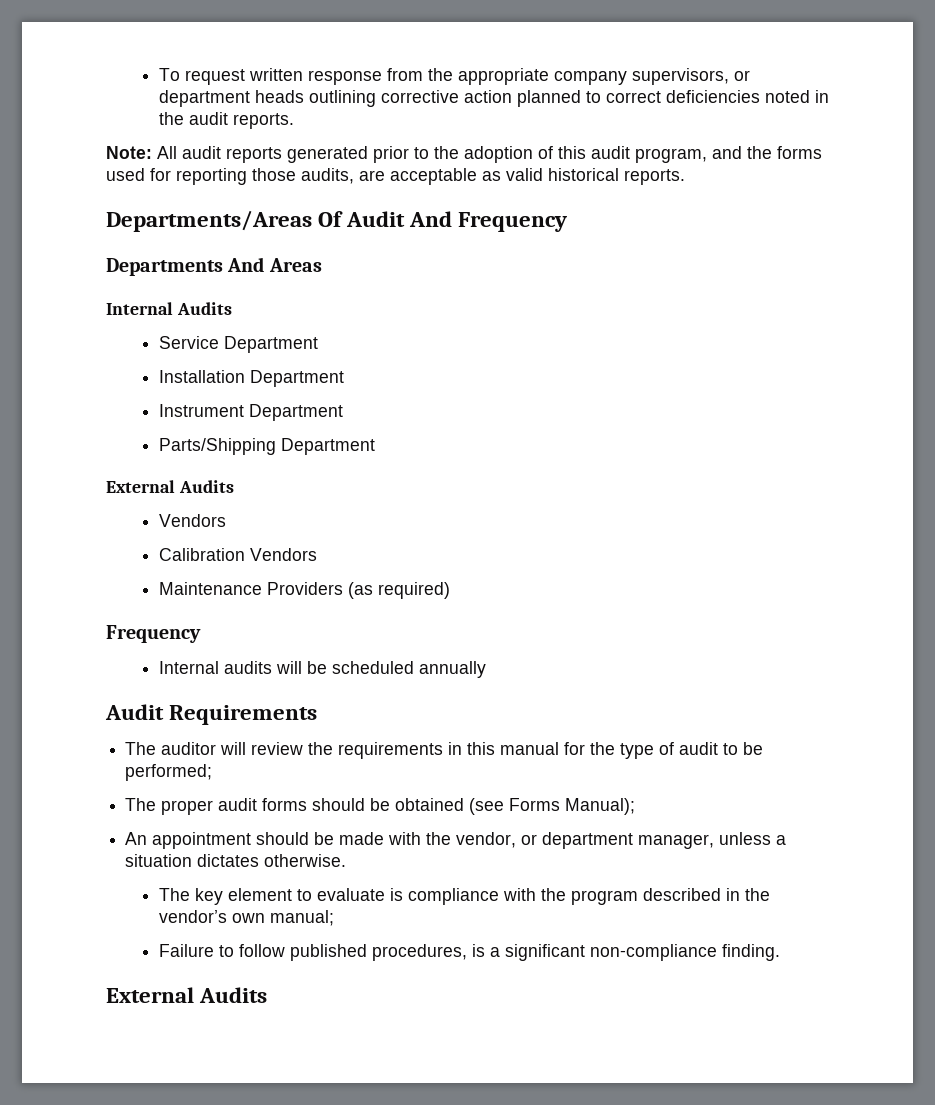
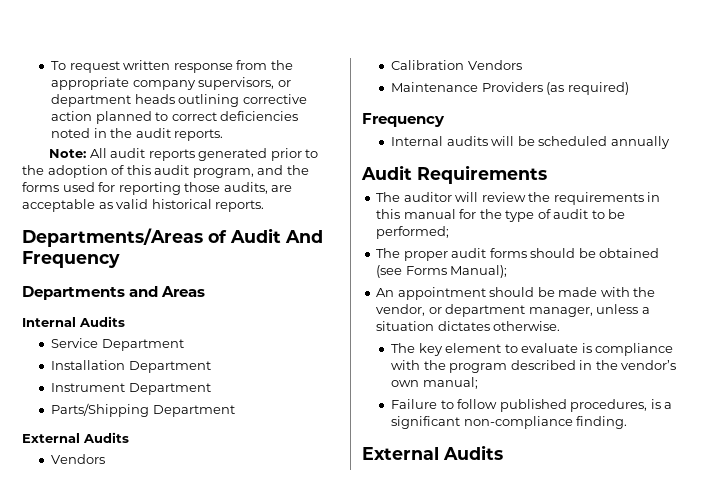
- Departments/Areas Of Audit And Frequency
+ Departments/Areas of Audit And Frequency
- Departments And Areas
+ Departments and Areas

